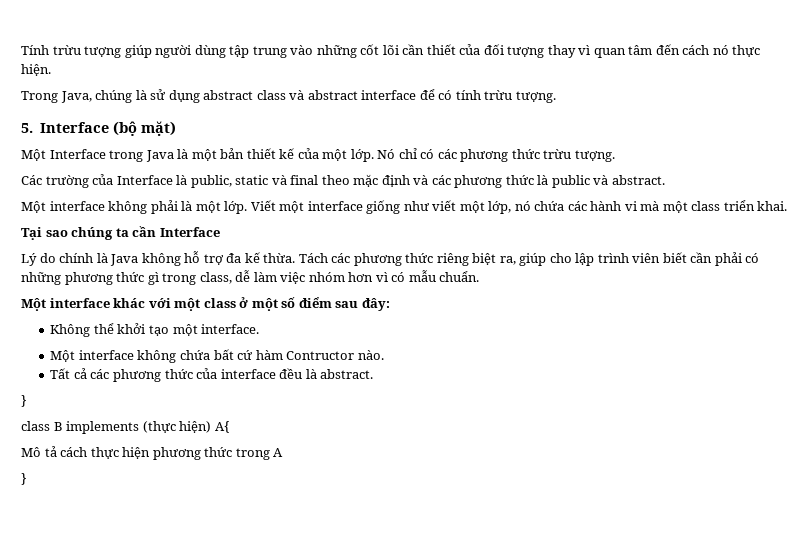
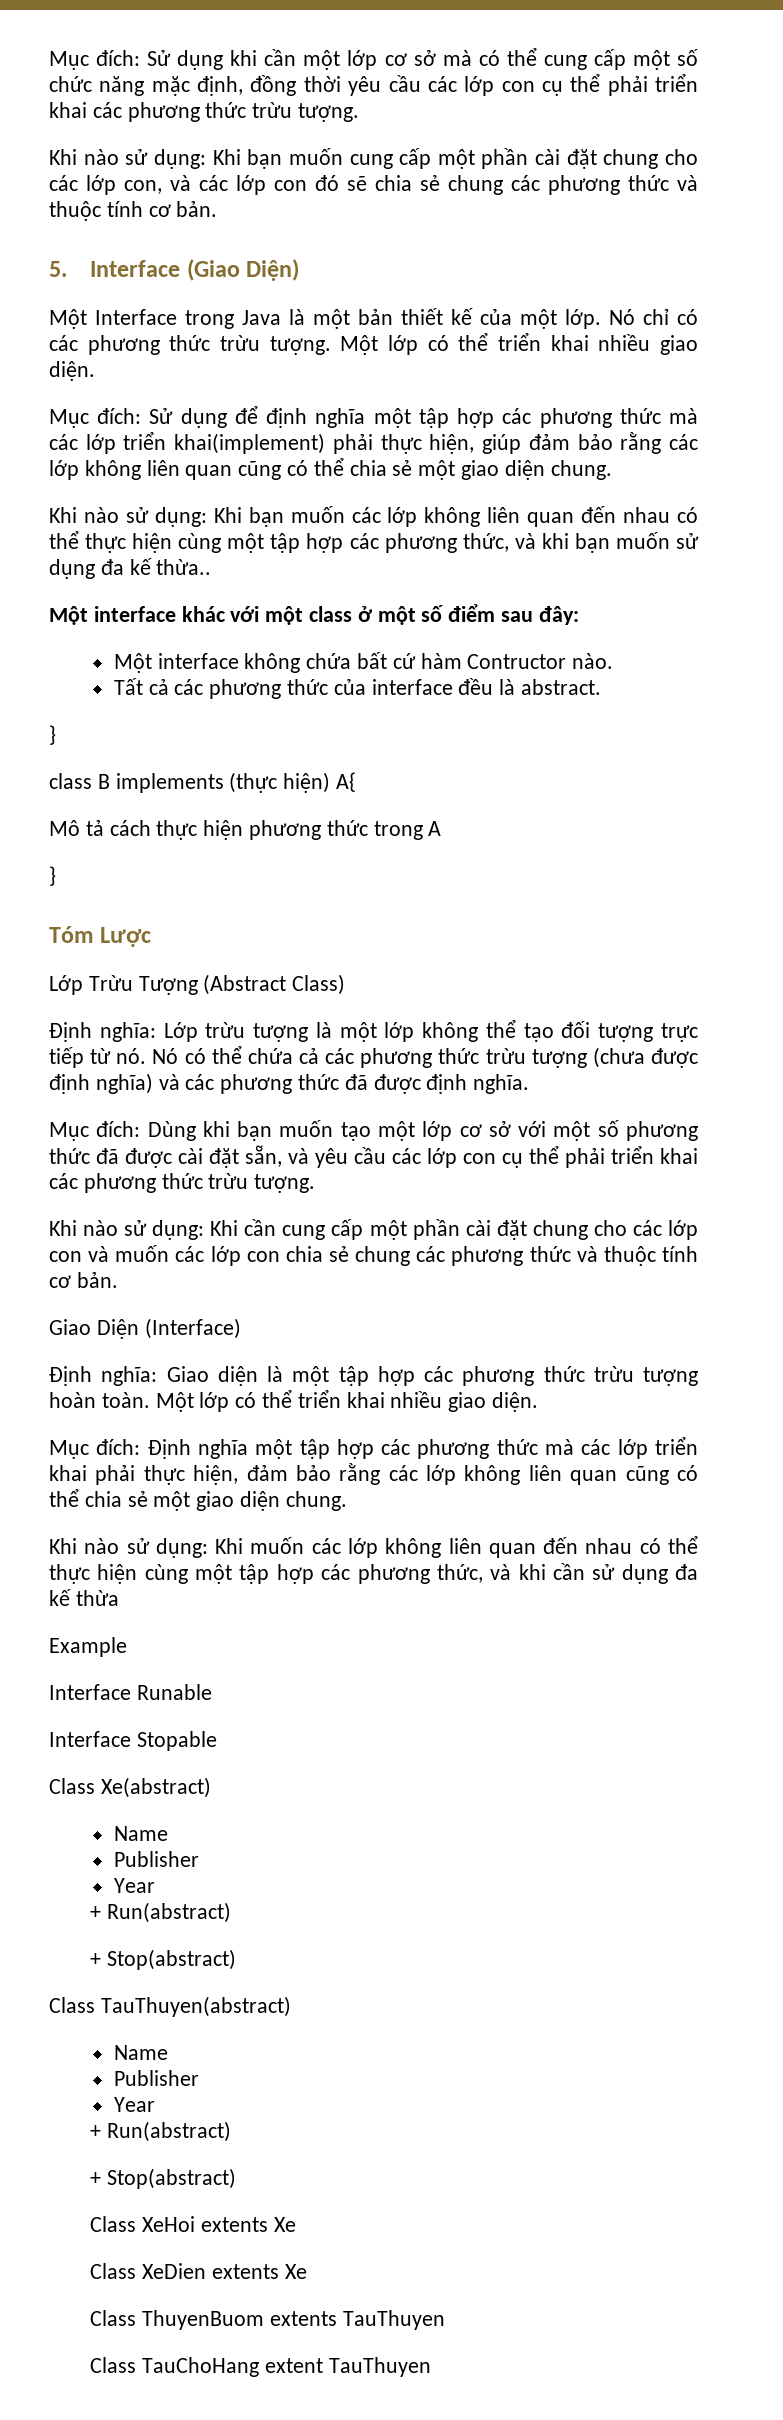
- Tính trừu tượng giúp người dùng tập trung vào những cốt lõi cần thiết của đối tượng thay vì quan tâm đến cách nó thực hiện.
- Trong Java, chúng là sử dụng abstract class và abstract interface để có tính trừu tượng.
+ Mục đích: Sử dụng khi cần một lớp cơ sở mà có thể cung cấp một số chức năng mặc định, đồng thời yêu cầu các lớp con cụ thể phải triển khai các phương thức trừu tượng.
+ Khi nào sử dụng: Khi bạn muốn cung cấp một phần cài đặt chung cho các lớp con, và các lớp con đó sẽ chia sẻ chung các phương thức và thuộc tính cơ bản.
- 5. Interface (bộ mặt)
+ 5. Interface (Giao Diện)
- Nó chỉ có các phương thức trừu tượng.
- Các trường của Interface là public, static và final theo mặc định và các phương thức là public và abstract.
- Một interface không phải là một lớp. Viết một interface giống như viết một lớp, nó chứa các hành vi mà một class triển khai.
- Tại sao chúng ta cần Interface
- Lý do chính là Java không hỗ trợ đa kế thừa. Tách các phương thức riêng biệt ra, giúp cho lập trình viên biết cần phải có những phương thức gì trong class, dễ làm việc nhóm hơn vì có mẫu chuẩn.
+ Nó chỉ có các phương thức trừu tượng. Một lớp có thể triển khai nhiều giao diện.
+ Mục đích: Sử dụng để định nghĩa một tập hợp các phương thức mà các lớp triển khai(implement) phải thực hiện, giúp đảm bảo rằng các lớp không liên quan cũng có thể chia sẻ một giao diện chung.
+ Khi nào sử dụng: Khi bạn muốn các lớp không liên quan đến nhau có thể thực hiện cùng một tập hợp các phương thức, và khi bạn muốn sử dụng đa kế thừa..
- Không thể khởi tạo một interface.
+ Tóm Lược
+ Lớp Trừu Tượng (Abstract Class)
+ Định nghĩa: Lớp trừu tượng là một lớp không thể tạo đối tượng trực tiếp từ nó. Nó có thể chứa cả các phương thức trừu tượng (chưa được định nghĩa) và các phương thức đã được định nghĩa.
+ Mục đích: Dùng khi bạn muốn tạo một lớp cơ sở với một số phương thức đã được cài đặt sẵn, và yêu cầu các lớp con cụ thể phải triển khai các phương thức trừu tượng.
+ Khi nào sử dụng: Khi cần cung cấp một phần cài đặt chung cho các lớp con và muốn các lớp con chia sẻ chung các phương thức và thuộc tính cơ bản.
+ Giao Diện (Interface)
+ Định nghĩa: Giao diện là một tập hợp các phương thức trừu tượng hoàn toàn. Một lớp có thể triển khai nhiều giao diện.
+ Mục đích: Định nghĩa một tập hợp các phương thức mà các lớp triển khai phải thực hiện, đảm bảo rằng các lớp không liên quan cũng có thể chia sẻ một giao diện chung.
+ Khi nào sử dụng: Khi muốn các lớp không liên quan đến nhau có thể thực hiện cùng một tập hợp các phương thức, và khi cần sử dụng đa kế thừa
+ Example
+ Interface Runable
+ Interface Stopable
+ Class Xe(abstract)
+ Name
+ Publisher
+ Year
+ + Run(abstract)
+ + Stop(abstract)
+ Class TauThuyen(abstract)
+ Name
+ Publisher
+ Year
+ + Run(abstract)
+ + Stop(abstract)
+ Class XeHoi extents Xe
+ Class XeDien extents Xe
+ Class ThuyenBuom extents TauThuyen
+ Class TauChoHang extent TauThuyen

